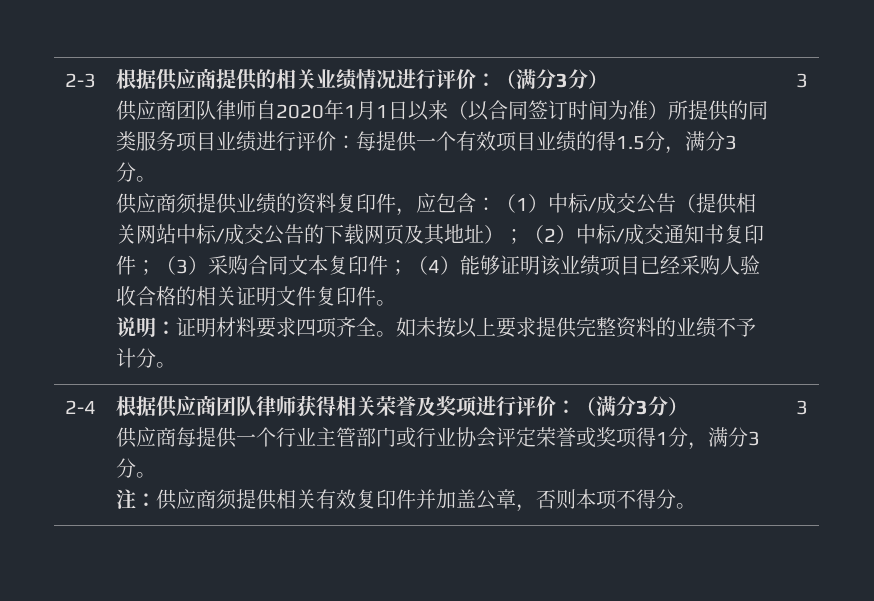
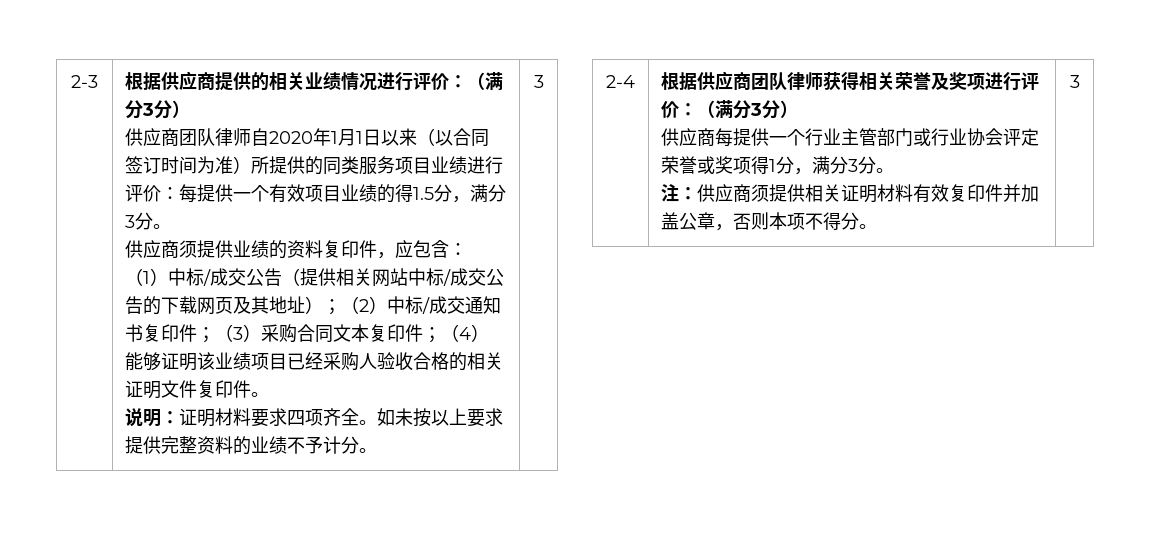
- 注：供应商须提供相关有效复印件并加盖公章，否则本项不得分。
+ 注：供应商须提供相关证明材料有效复印件并加盖公章，否则本项不得分。

